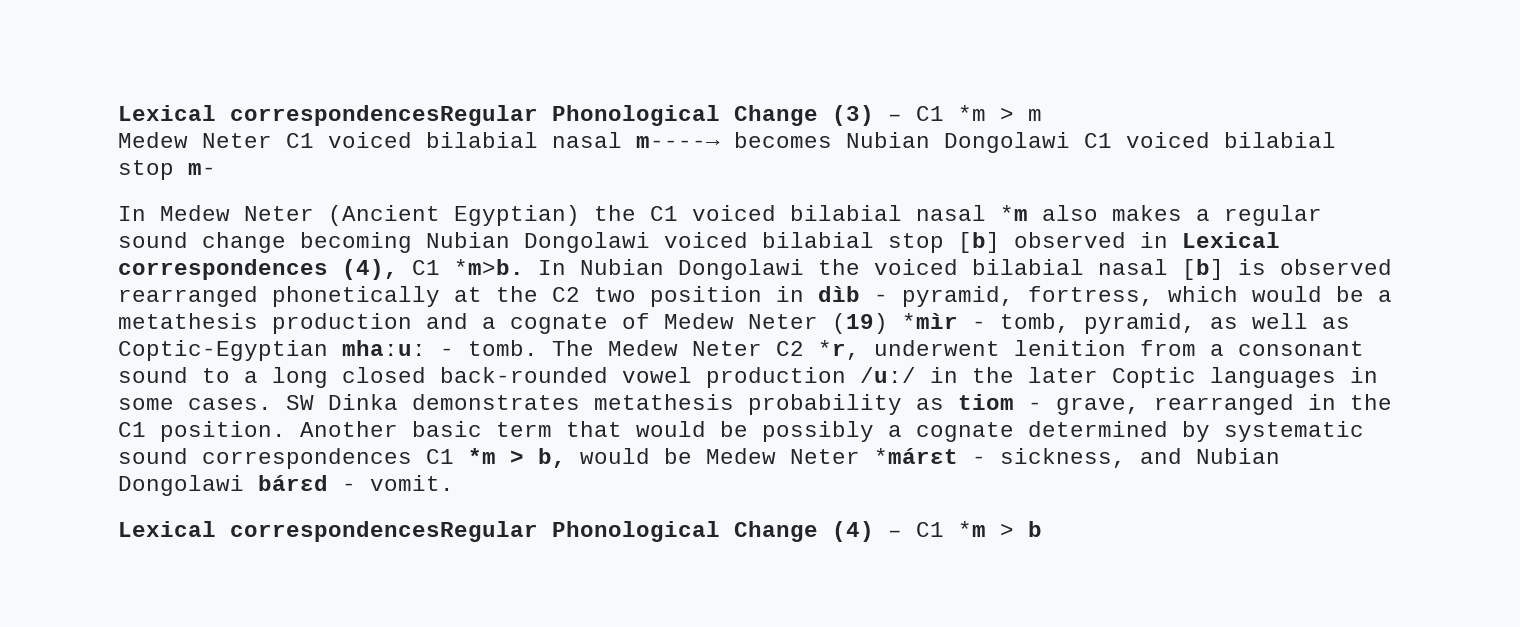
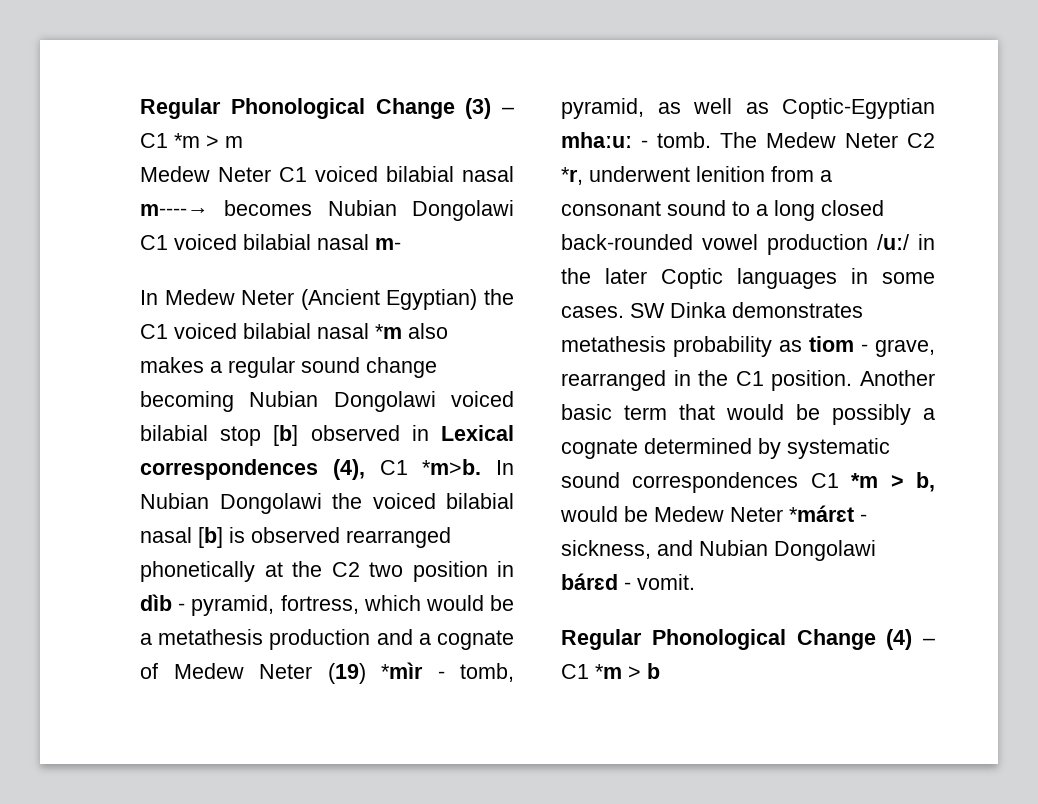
- Lexical correspondencesRegular Phonological Change (3) – C1 *m > m
+ Regular Phonological Change (3) – C1 *m > m
- Medew Neter C1 voiced bilabial nasal m----→ becomes Nubian Dongolawi C1 voiced bilabial stop m-
+ Medew Neter C1 voiced bilabial nasal m----→ becomes Nubian Dongolawi C1 voiced bilabial nasal m-
- Lexical correspondencesRegular Phonological Change (4) – C1 *m > b
+ Regular Phonological Change (4) – C1 *m > b

